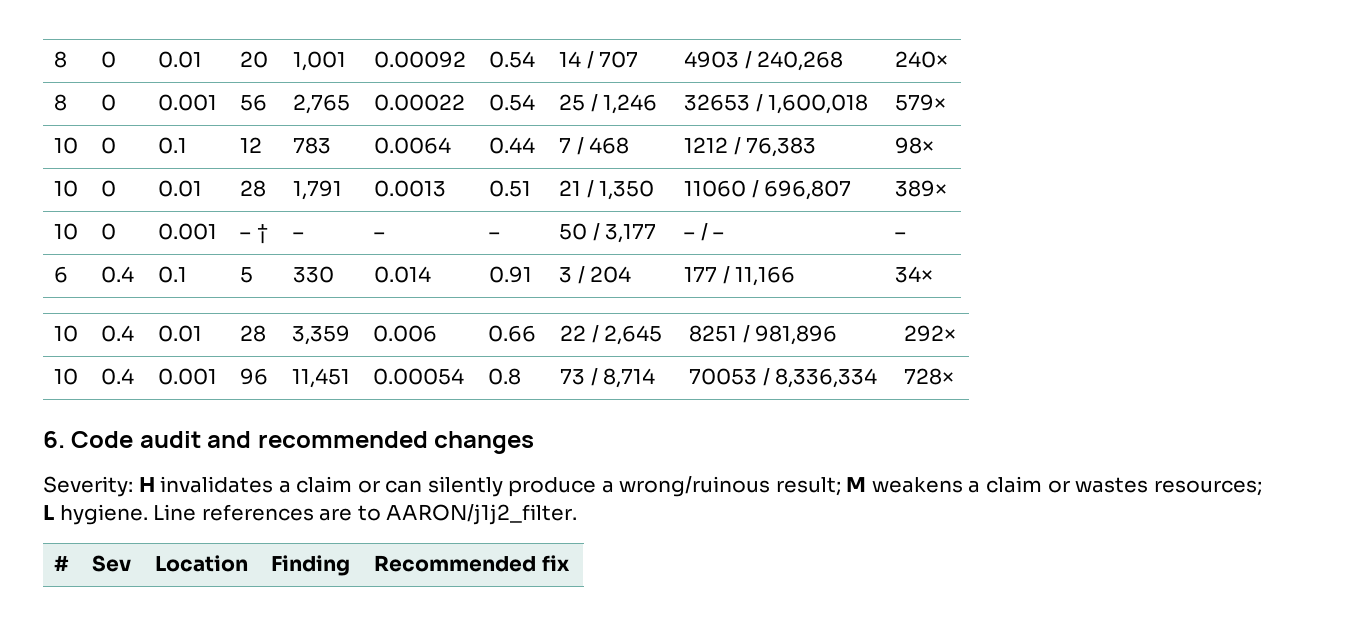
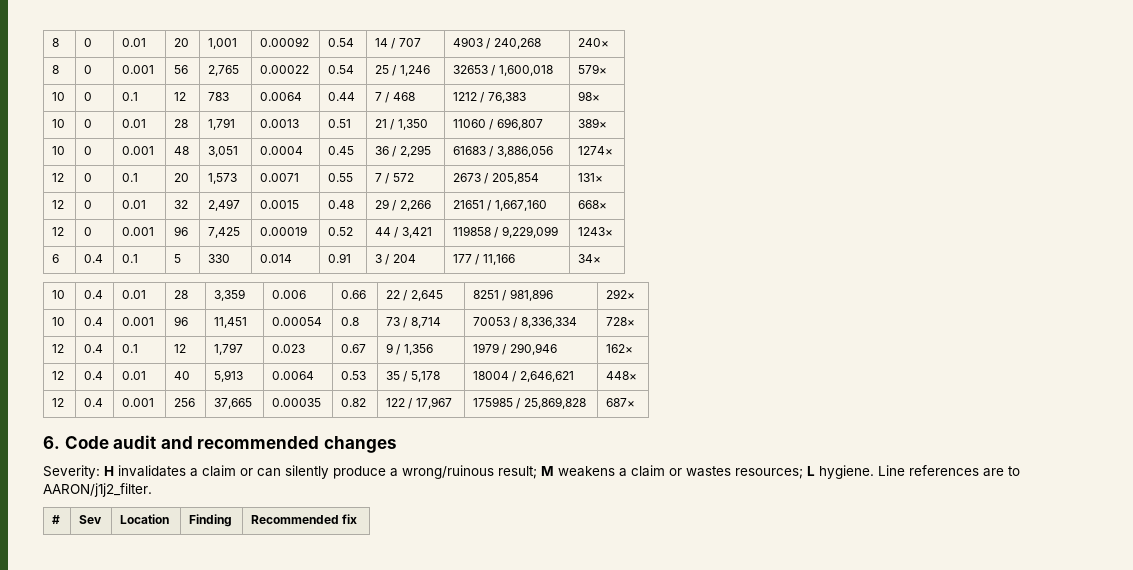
- 10 | 0 | 0.001 | – † | – | – | – | 50 / 3,177 | – / – | –
+ 10 | 0 | 0.001 | 48 | 3,051 | 0.0004 | 0.45 | 36 / 2,295 | 61683 / 3,886,056 | 1274×
+ 12 | 0 | 0.1 | 20 | 1,573 | 0.0071 | 0.55 | 7 / 572 | 2673 / 205,854 | 131×
+ 12 | 0 | 0.01 | 32 | 2,497 | 0.0015 | 0.48 | 29 / 2,266 | 21651 / 1,667,160 | 668×
+ 12 | 0 | 0.001 | 96 | 7,425 | 0.00019 | 0.52 | 44 / 3,421 | 119858 / 9,229,099 | 1243×
+ 12 | 0.4 | 0.1 | 12 | 1,797 | 0.023 | 0.67 | 9 / 1,356 | 1979 / 290,946 | 162×
+ 12 | 0.4 | 0.01 | 40 | 5,913 | 0.0064 | 0.53 | 35 / 5,178 | 18004 / 2,646,621 | 448×
+ 12 | 0.4 | 0.001 | 256 | 37,665 | 0.00035 | 0.82 | 122 / 17,967 | 175985 / 25,869,828 | 687×

